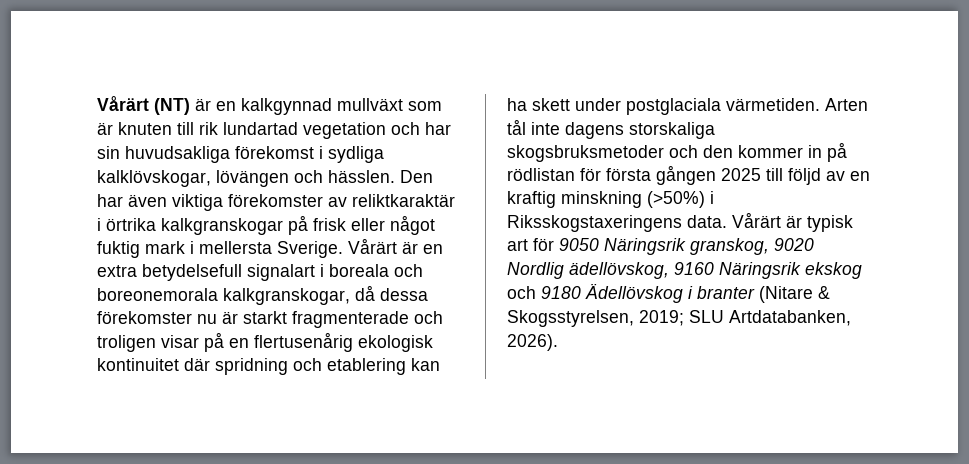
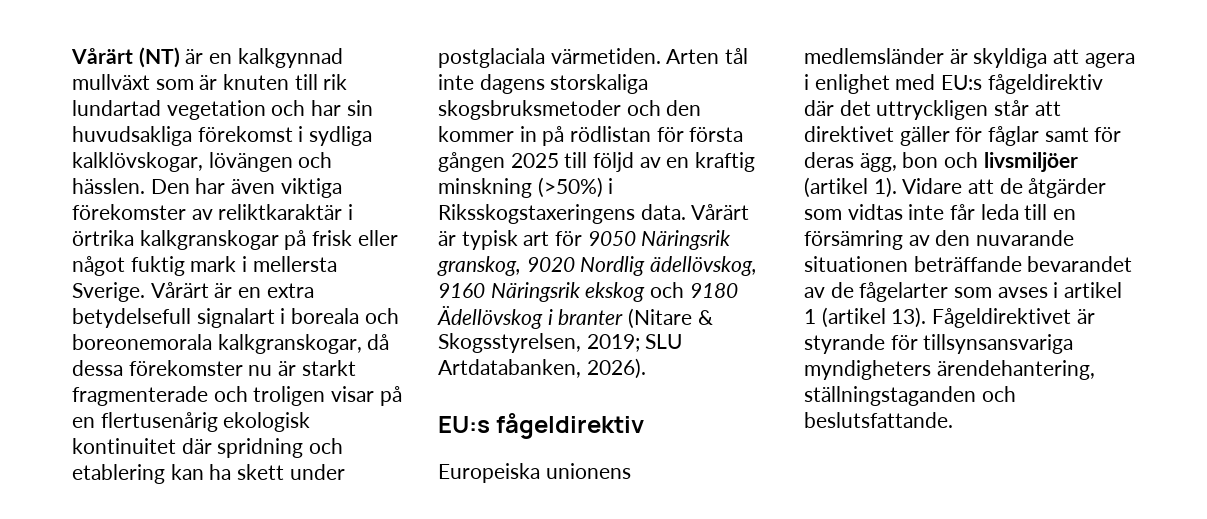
  Vårärt är typisk art för 9050 Näringsrik granskog, 9020 Nordlig ädellövskog, 9160 Näringsrik ekskog och 9180 Ädellövskog i branter (Nitare & Skogsstyrelsen, 2019; SLU Artdatabanken, 2026).
+ EU:s fågeldirektiv
+ Europeiska unionens medlemsländer är skyldiga att agera i enlighet med EU:s fågeldirektiv där det uttryckligen står att direktivet gäller för fåglar samt för deras ägg, bon och livsmiljöer (artikel 1). Vidare att de åtgärder som vidtas inte får leda till en försämring av den nuvarande situationen beträffande bevarandet av de fågelarter som avses i artikel 1 (artikel 13). Fågeldirektivet är styrande för tillsynsansvariga myndigheters ärendehantering, ställningstaganden och beslutsfattande.

